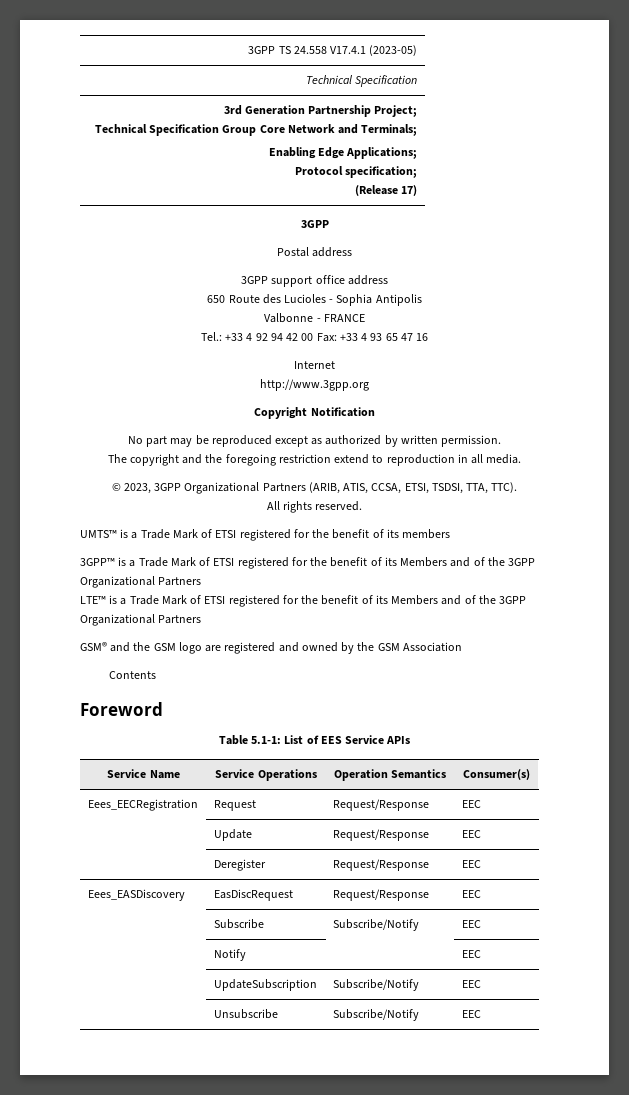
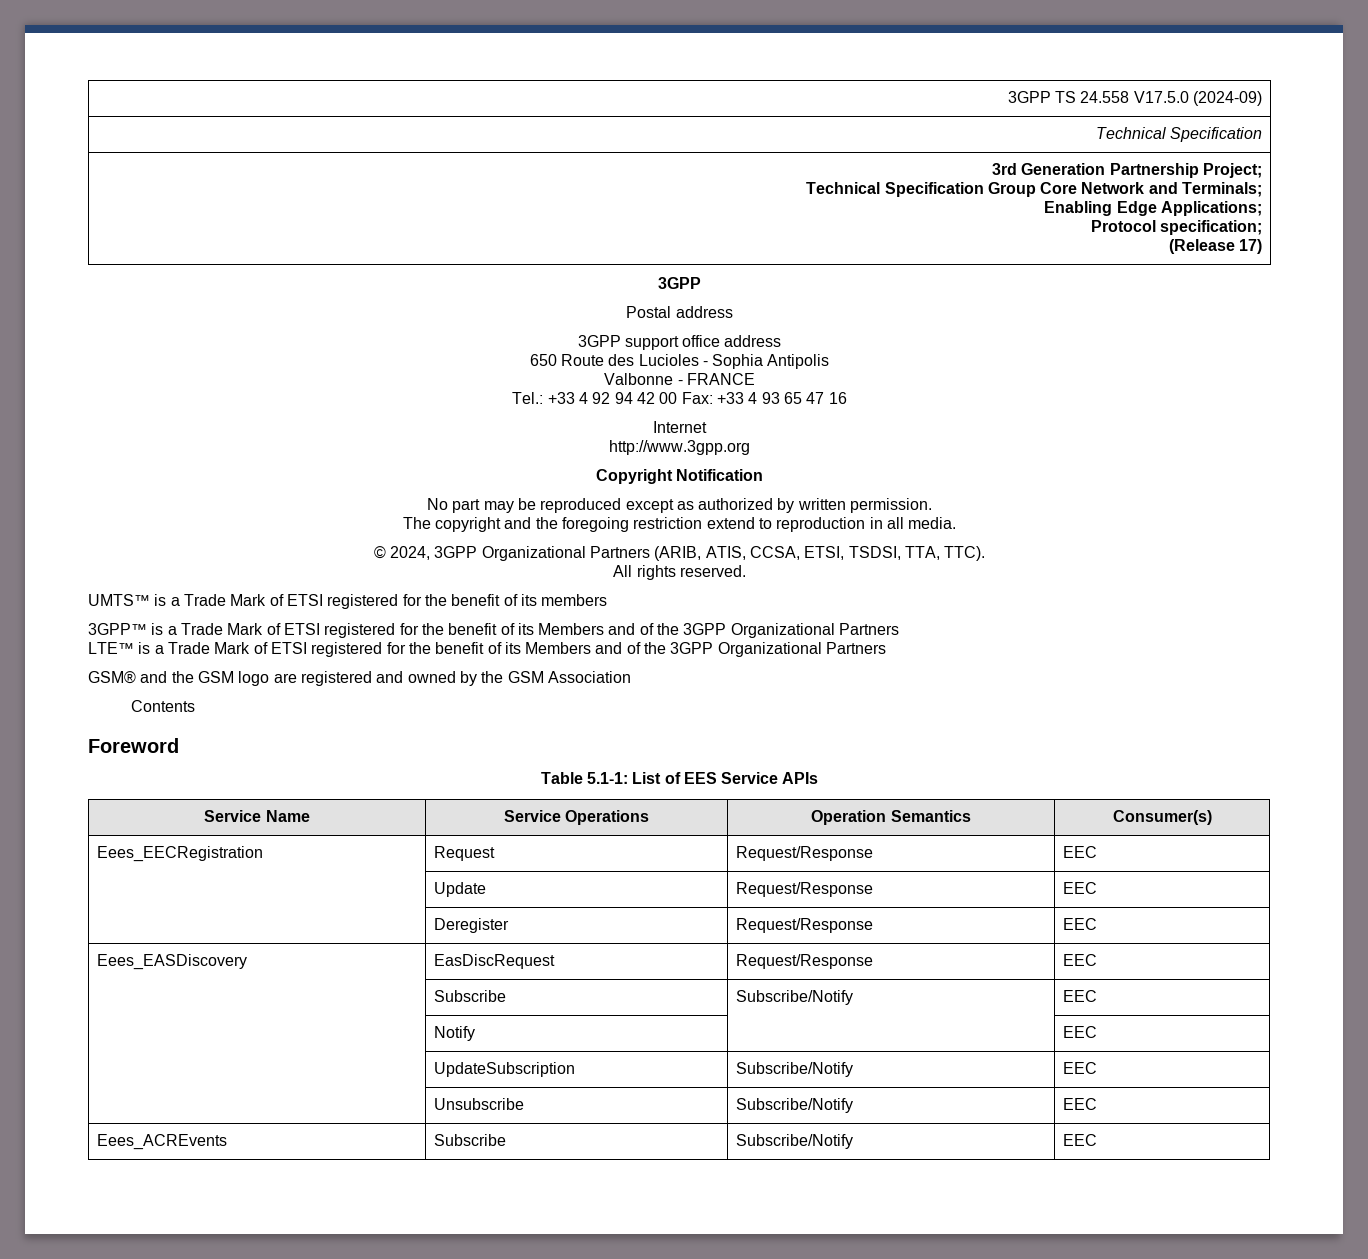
- 3GPP TS 24.558 V17.4.1 (2023-05)
+ 3GPP TS 24.558 V17.5.0 (2024-09)
- © 2023, 3GPP Organizational Partners (ARIB, ATIS, CCSA, ETSI, TSDSI, TTA, TTC).
+ © 2024, 3GPP Organizational Partners (ARIB, ATIS, CCSA, ETSI, TSDSI, TTA, TTC).
+ Eees_ACREvents | Subscribe | Subscribe/Notify | EEC

